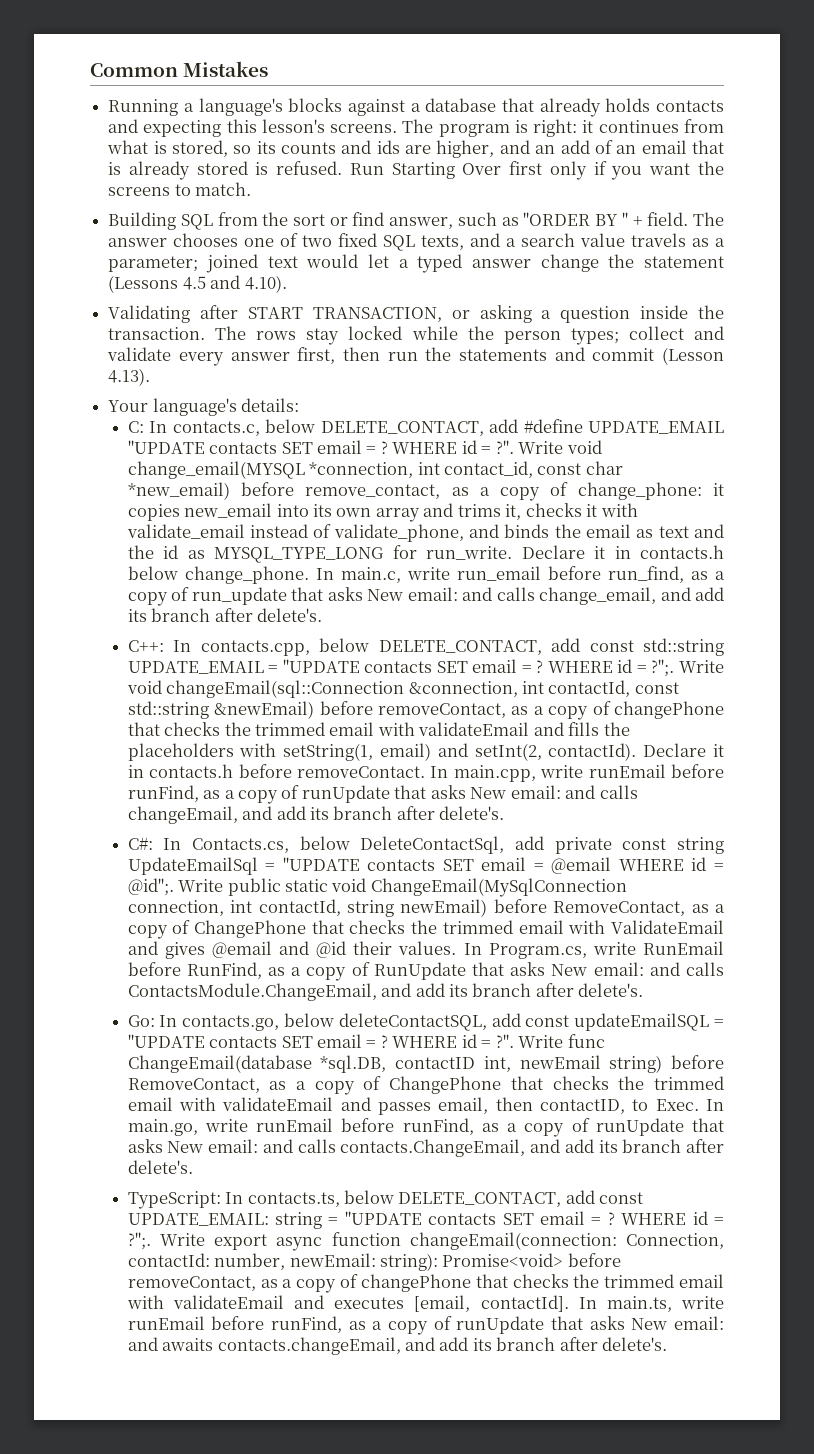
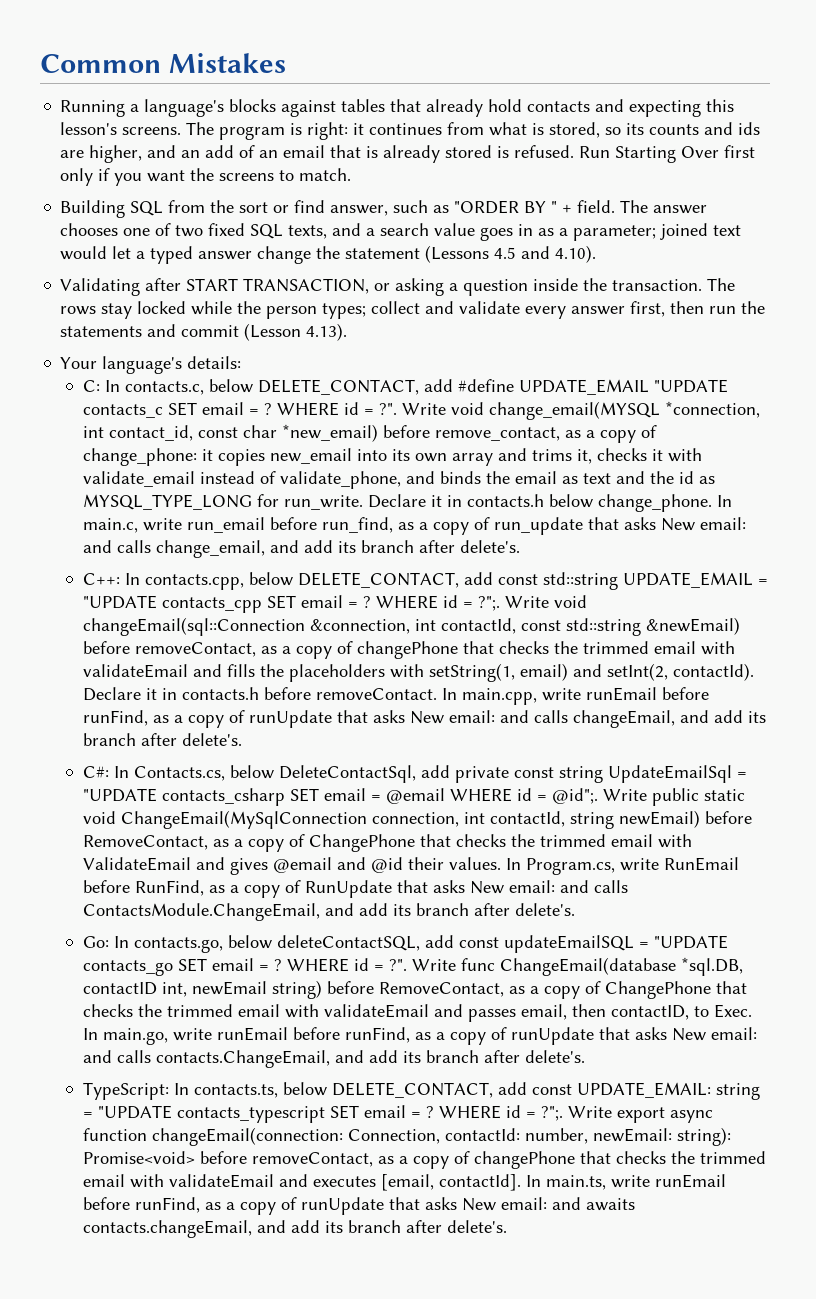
- Running a language's blocks against a database that already holds contacts and expecting this lesson's screens.
+ Running a language's blocks against tables that already hold contacts and expecting this lesson's screens.
- The answer chooses one of two fixed SQL texts, and a search value travels as a parameter; joined text would let a typed answer change the statement (Lessons 4.5 and 4.10).
+ The answer chooses one of two fixed SQL texts, and a search value goes in as a parameter; joined text would let a typed answer change the statement (Lessons 4.5 and 4.10).
- C: In contacts.c, below DELETE_CONTACT, add #define UPDATE_EMAIL "UPDATE contacts SET email = ?
+ C: In contacts.c, below DELETE_CONTACT, add #define UPDATE_EMAIL "UPDATE contacts_c SET email = ?
- C++: In contacts.cpp, below DELETE_CONTACT, add const std::string UPDATE_EMAIL = "UPDATE contacts SET email = ?
+ C++: In contacts.cpp, below DELETE_CONTACT, add const std::string UPDATE_EMAIL = "UPDATE contacts_cpp SET email = ?
- C#: In Contacts.cs, below DeleteContactSql, add private const string UpdateEmailSql = "UPDATE contacts SET email = @email WHERE id = @id";.
+ C#: In Contacts.cs, below DeleteContactSql, add private const string UpdateEmailSql = "UPDATE contacts_csharp SET email = @email WHERE id = @id";.
- Go: In contacts.go, below deleteContactSQL, add const updateEmailSQL = "UPDATE contacts SET email = ?
+ Go: In contacts.go, below deleteContactSQL, add const updateEmailSQL = "UPDATE contacts_go SET email = ?
- TypeScript: In contacts.ts, below DELETE_CONTACT, add const UPDATE_EMAIL: string = "UPDATE contacts SET email = ?
+ TypeScript: In contacts.ts, below DELETE_CONTACT, add const UPDATE_EMAIL: string = "UPDATE contacts_typescript SET email = ?

